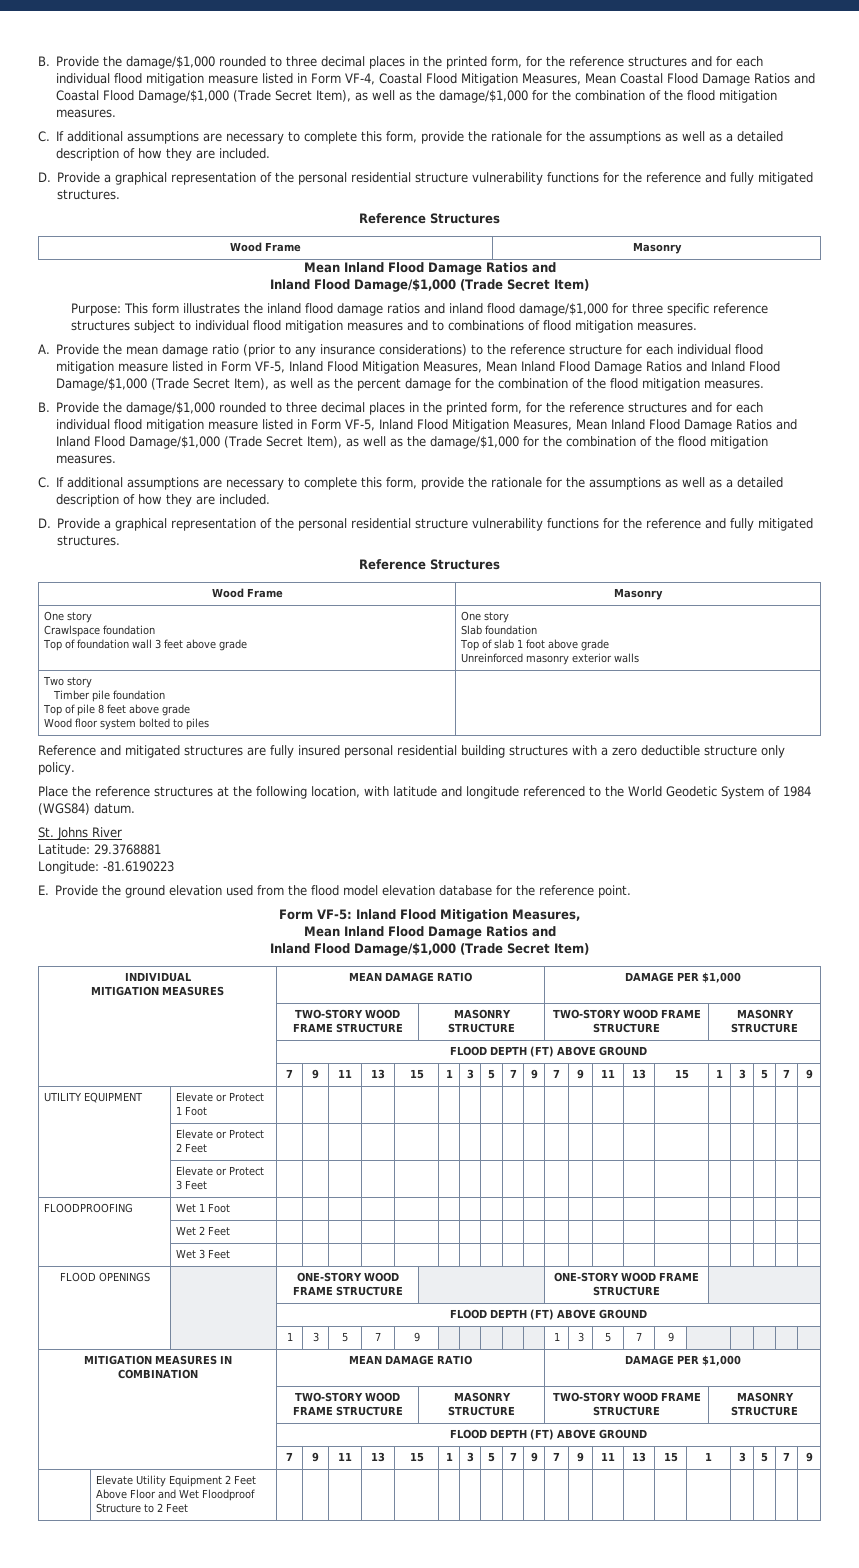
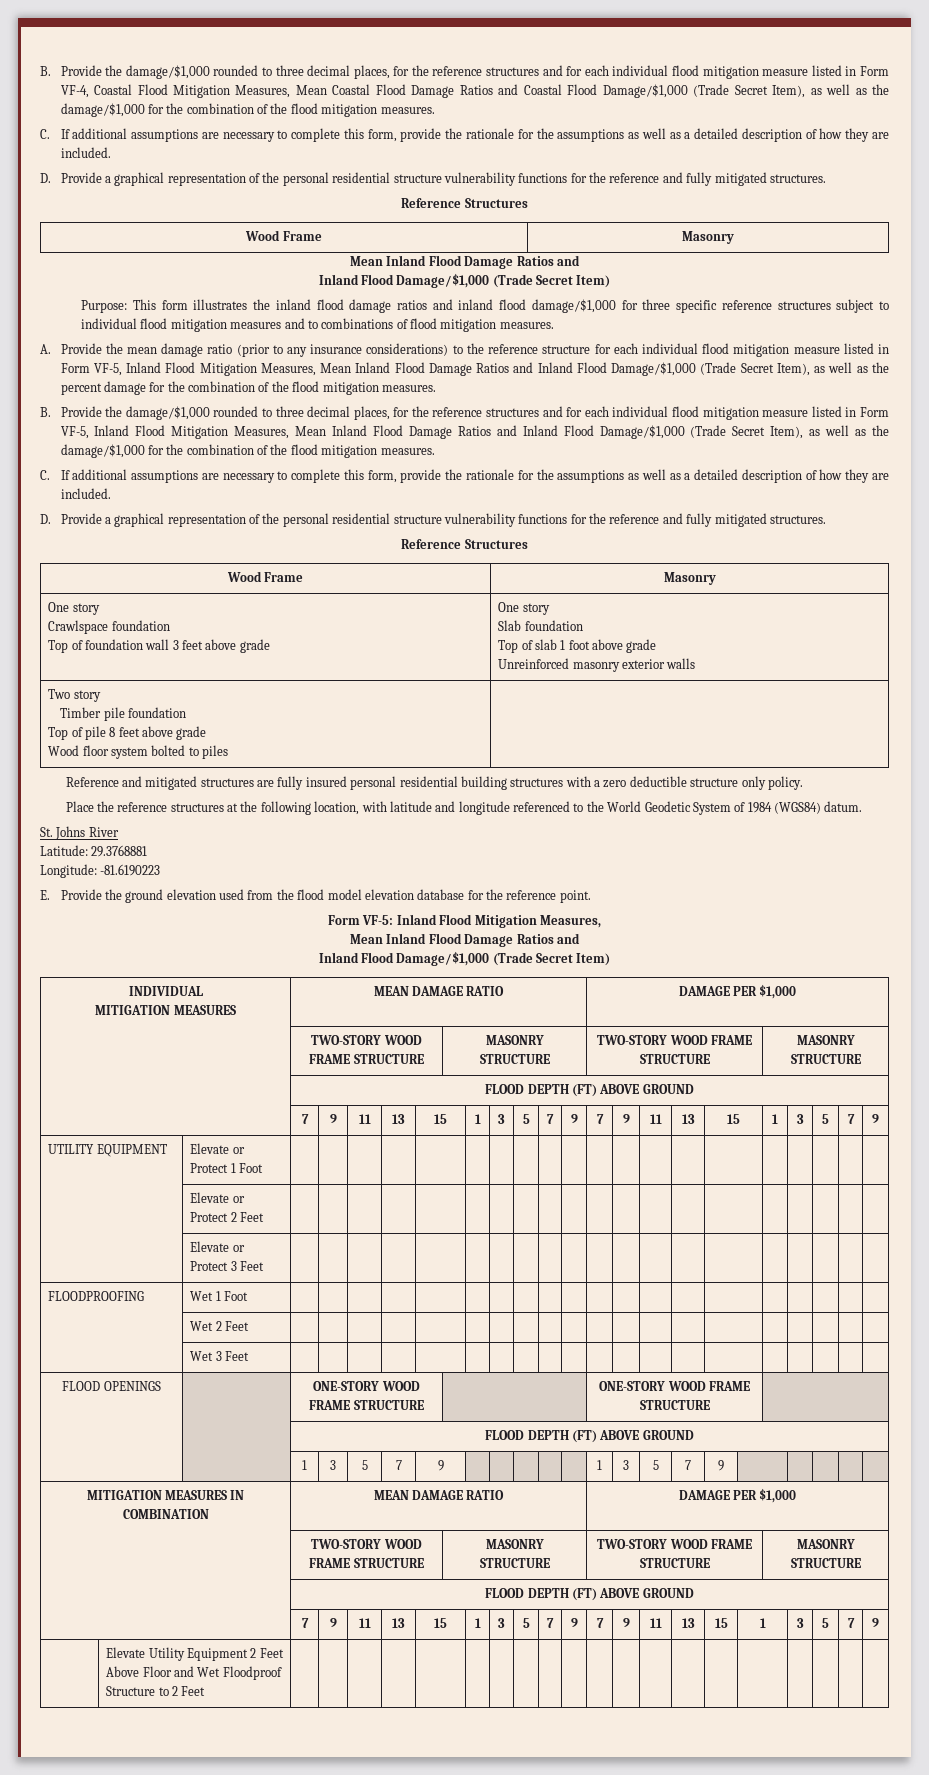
- B. Provide the damage/$1,000 rounded to three decimal places in the printed form, for the reference structures and for each individual flood mitigation measure listed in Form VF-4, Coastal Flood Mitigation Measures, Mean Coastal Flood Damage Ratios and Coastal Flood Damage/$1,000 (Trade Secret Item), as well as the damage/$1,000 for the combination of the flood mitigation measures.
+ B. Provide the damage/$1,000 rounded to three decimal places, for the reference structures and for each individual flood mitigation measure listed in Form VF-4, Coastal Flood Mitigation Measures, Mean Coastal Flood Damage Ratios and Coastal Flood Damage/$1,000 (Trade Secret Item), as well as the damage/$1,000 for the combination of the flood mitigation measures.
- B. Provide the damage/$1,000 rounded to three decimal places in the printed form, for the reference structures and for each individual flood mitigation measure listed in Form VF-5, Inland Flood Mitigation Measures, Mean Inland Flood Damage Ratios and Inland Flood Damage/$1,000 (Trade Secret Item), as well as the damage/$1,000 for the combination of the flood mitigation measures.
+ B. Provide the damage/$1,000 rounded to three decimal places, for the reference structures and for each individual flood mitigation measure listed in Form VF-5, Inland Flood Mitigation Measures, Mean Inland Flood Damage Ratios and Inland Flood Damage/$1,000 (Trade Secret Item), as well as the damage/$1,000 for the combination of the flood mitigation measures.

